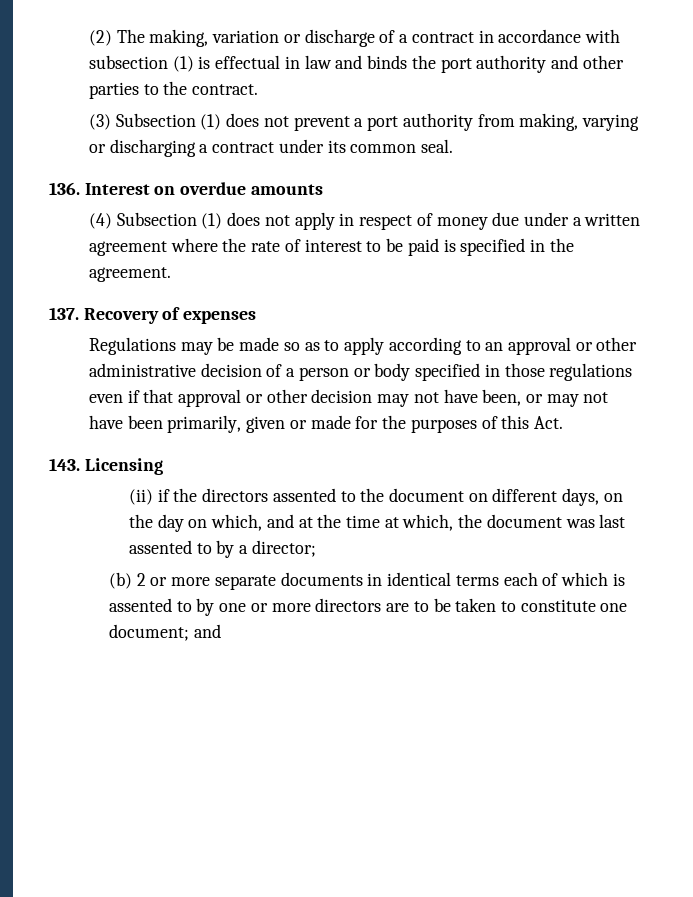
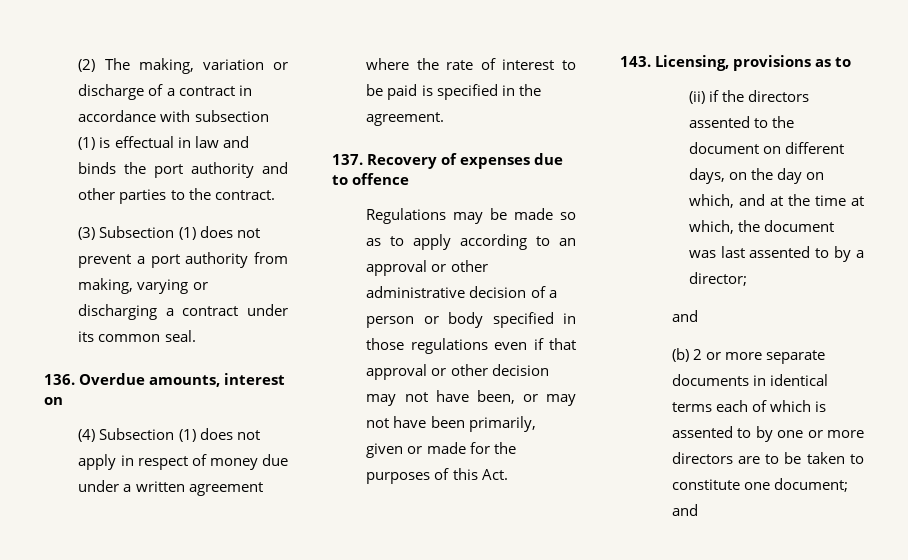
- 136. Interest on overdue amounts
+ 136. Overdue amounts, interest on
- 137. Recovery of expenses
+ 137. Recovery of expenses due to offence
- 143. Licensing
+ 143. Licensing, provisions as to
  (ii) if the directors assented to the document on different days, on the day on which, and at the time at which, the document was last assented to by a director;
+ and

